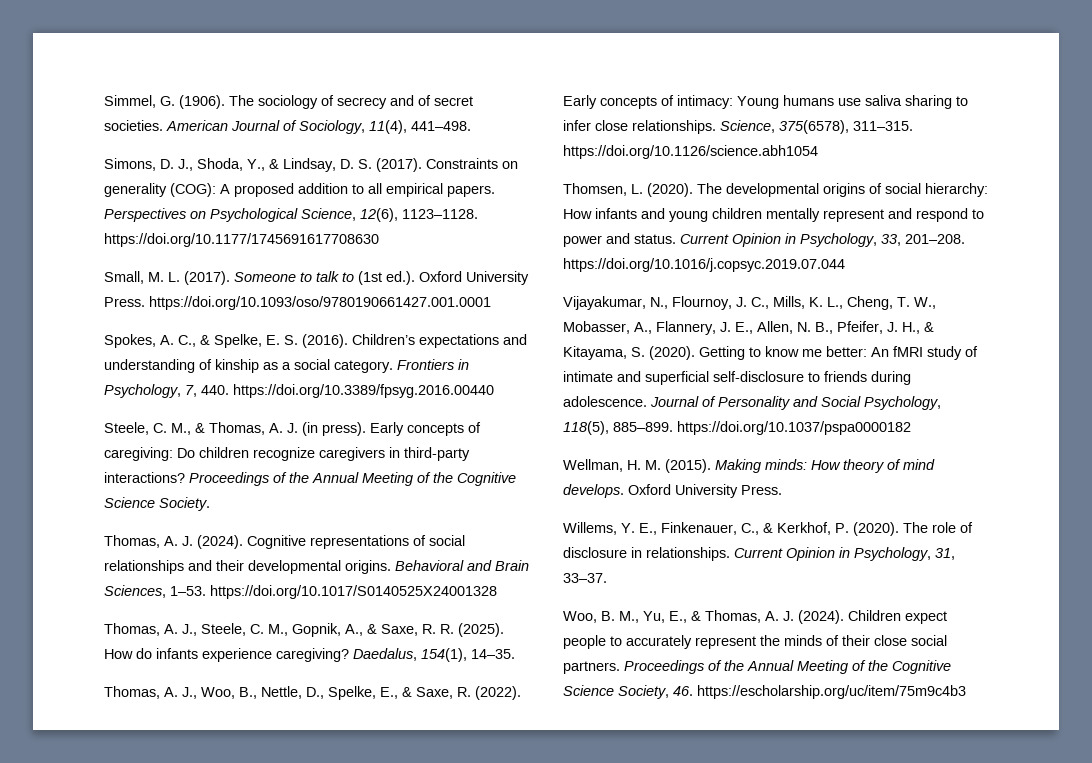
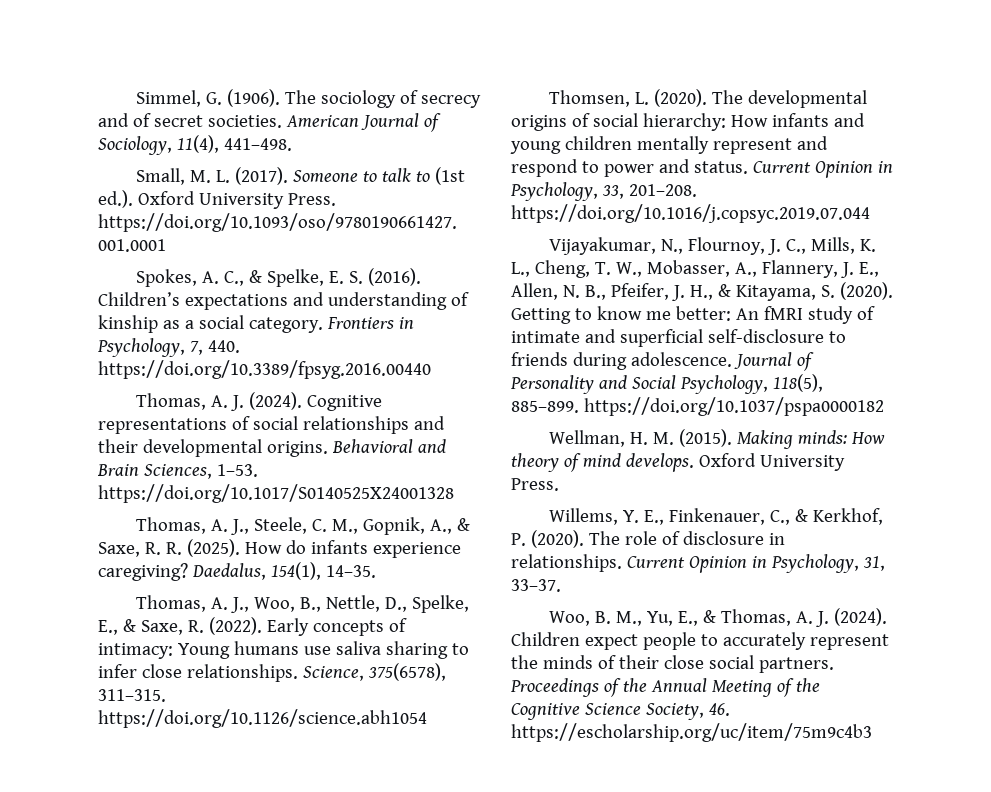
- Simons, D. J., Shoda, Y., & Lindsay, D. S. (2017). Constraints on generality (COG): A proposed addition to all empirical papers. Perspectives on Psychological Science, 12(6), 1123–1128. https://doi.org/10.1177/1745691617708630
- Steele, C. M., & Thomas, A. J. (in press). Early concepts of caregiving: Do children recognize caregivers in third-party interactions? Proceedings of the Annual Meeting of the Cognitive Science Society.

